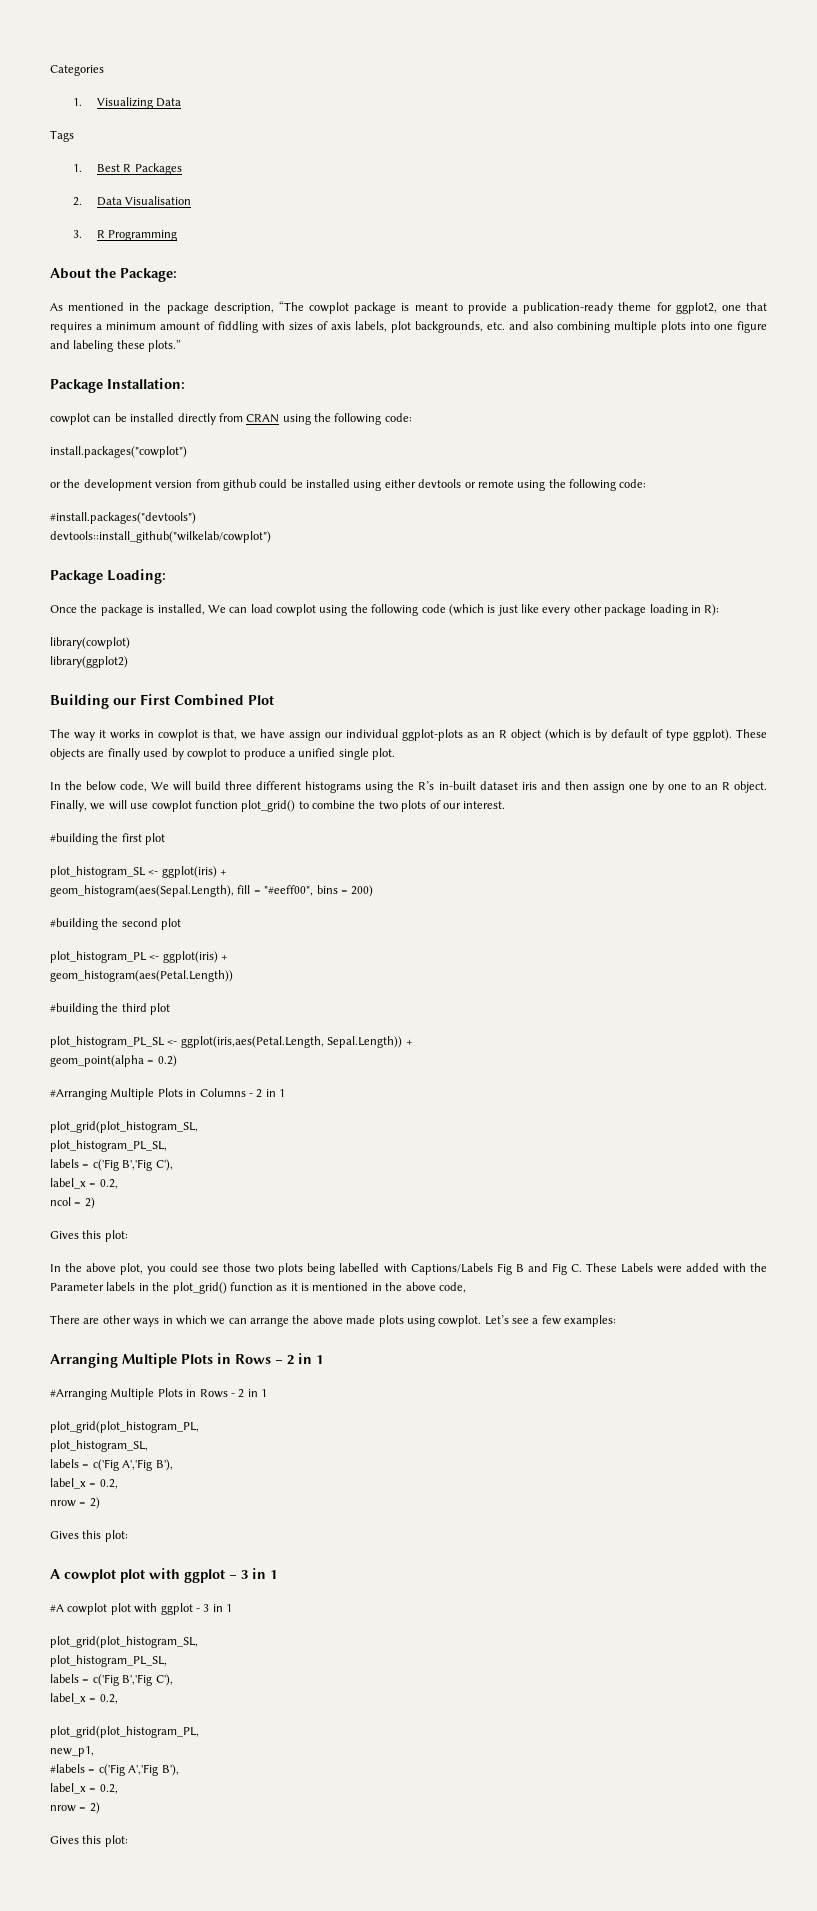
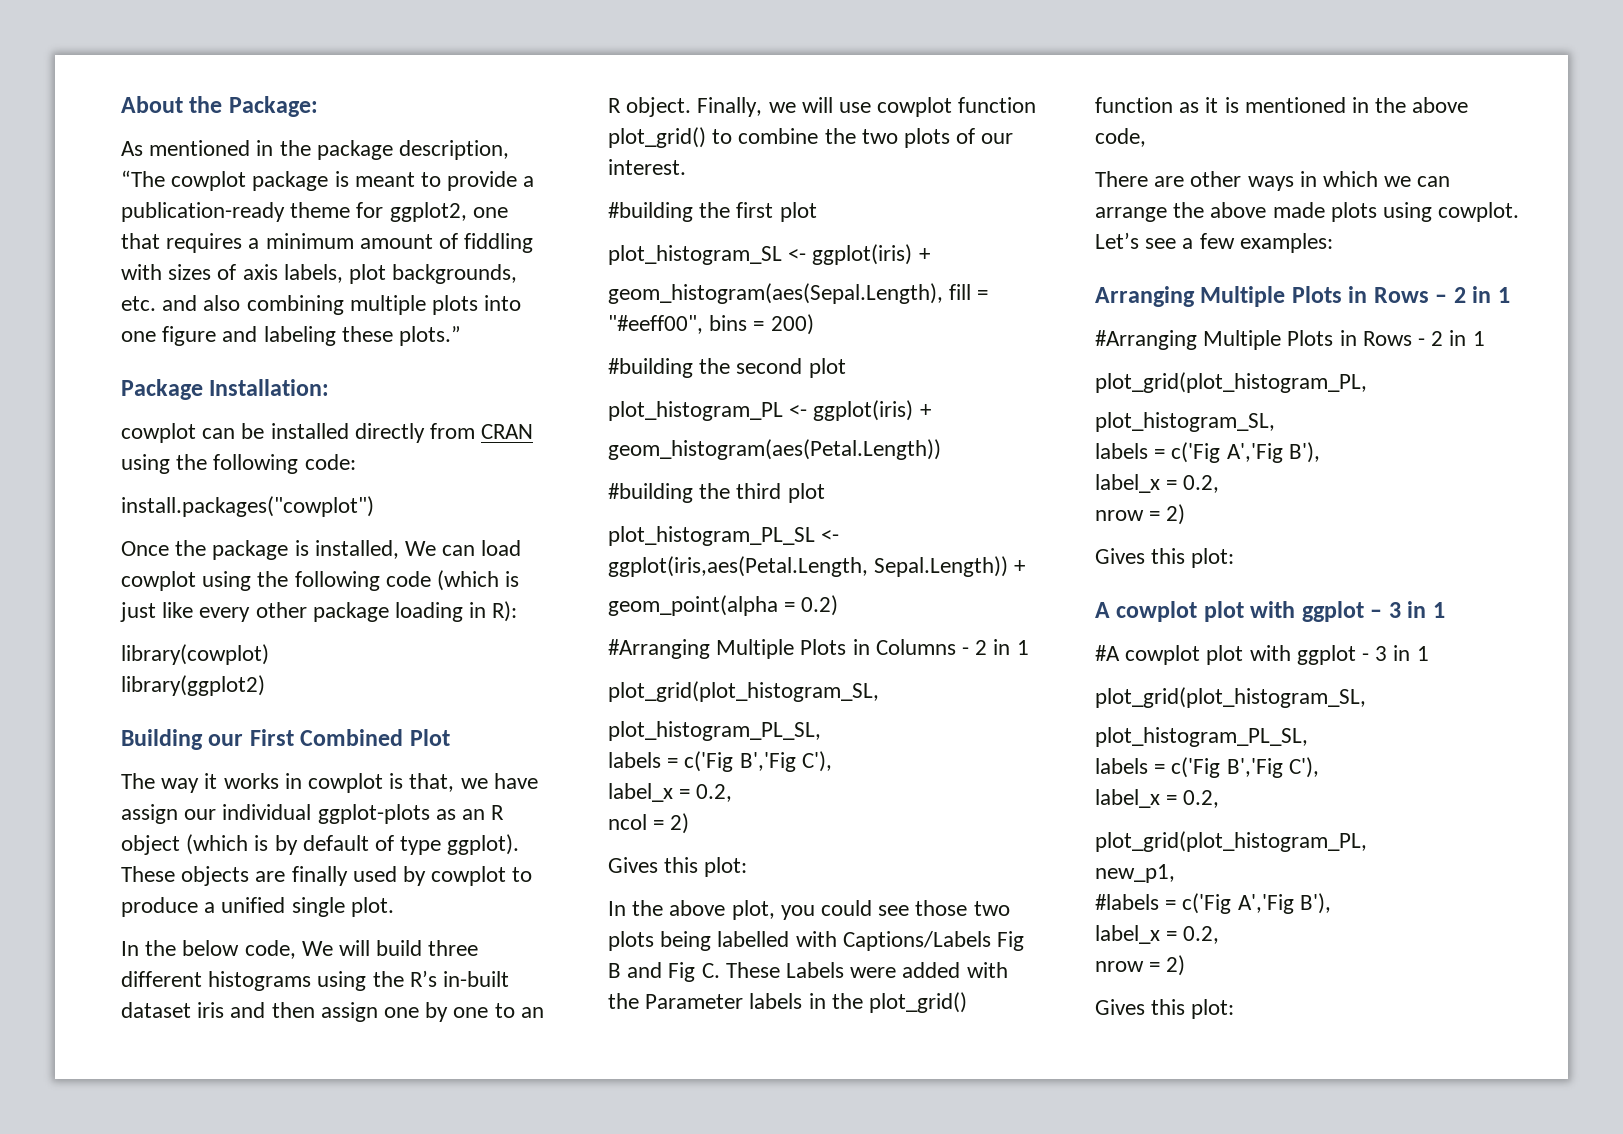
- Categories
- 1. Visualizing Data
- Tags
- 1. Best R Packages
- 2. Data Visualisation
- 3. R Programming
- or the development version from github could be installed using either devtools or remote using the following code:
- #install.packages("devtools")
- devtools::install_github("wilkelab/cowplot")
- Package Loading:

